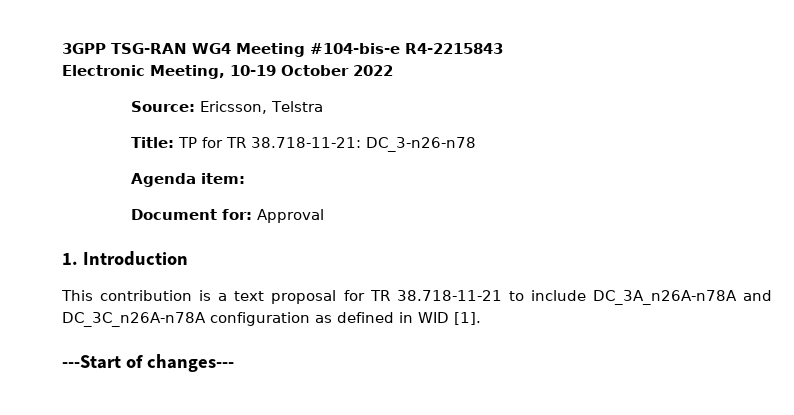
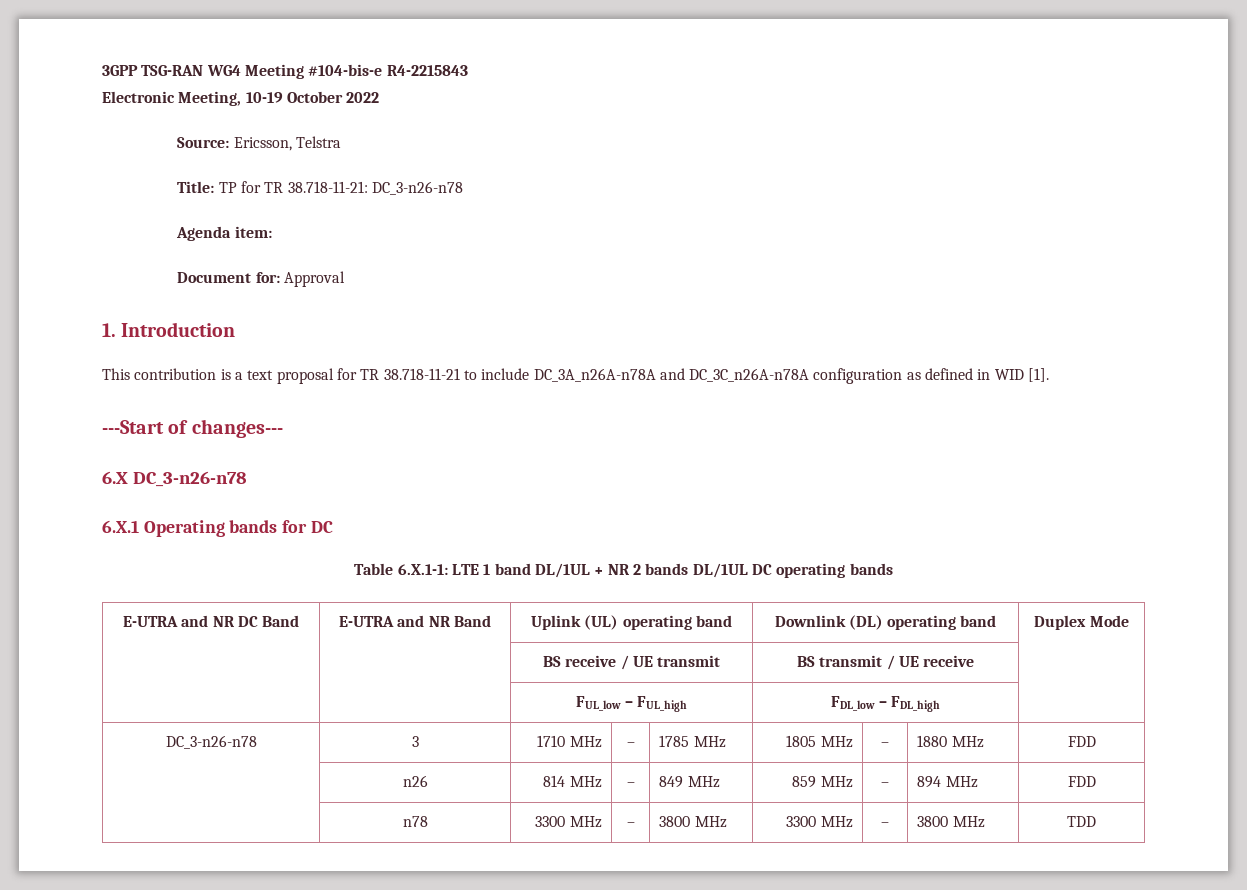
+ 6.X DC_3-n26-n78
+ 6.X.1 Operating bands for DC
+ Table 6.X.1-1: LTE 1 band DL/1UL + NR 2 bands DL/1UL DC operating bands
+ E-UTRA and NR DC Band | E-UTRA and NR Band | Uplink (UL) operating band | Downlink (DL) operating band | Duplex Mode
+ | | BS receive / UE transmit | BS transmit / UE receive |
+ | | FUL_low – FUL_high | FDL_low – FDL_high |
+ DC_3-n26-n78 | 3 | 1710 MHz | – | 1785 MHz | 1805 MHz | – | 1880 MHz | FDD
+ | n26 | 814 MHz | – | 849 MHz | 859 MHz | – | 894 MHz | FDD
+ | n78 | 3300 MHz | – | 3800 MHz | 3300 MHz | – | 3800 MHz | TDD

